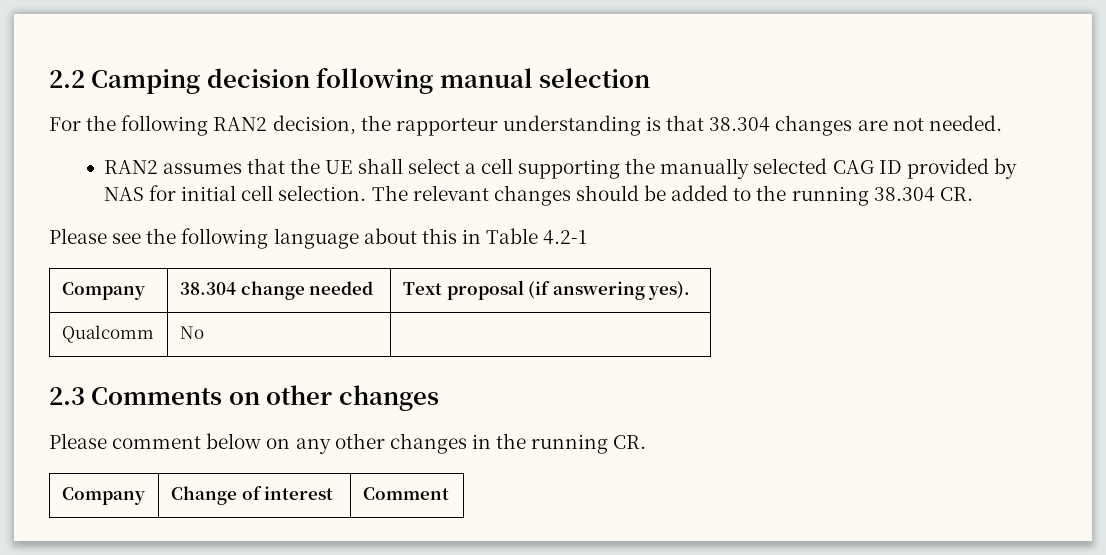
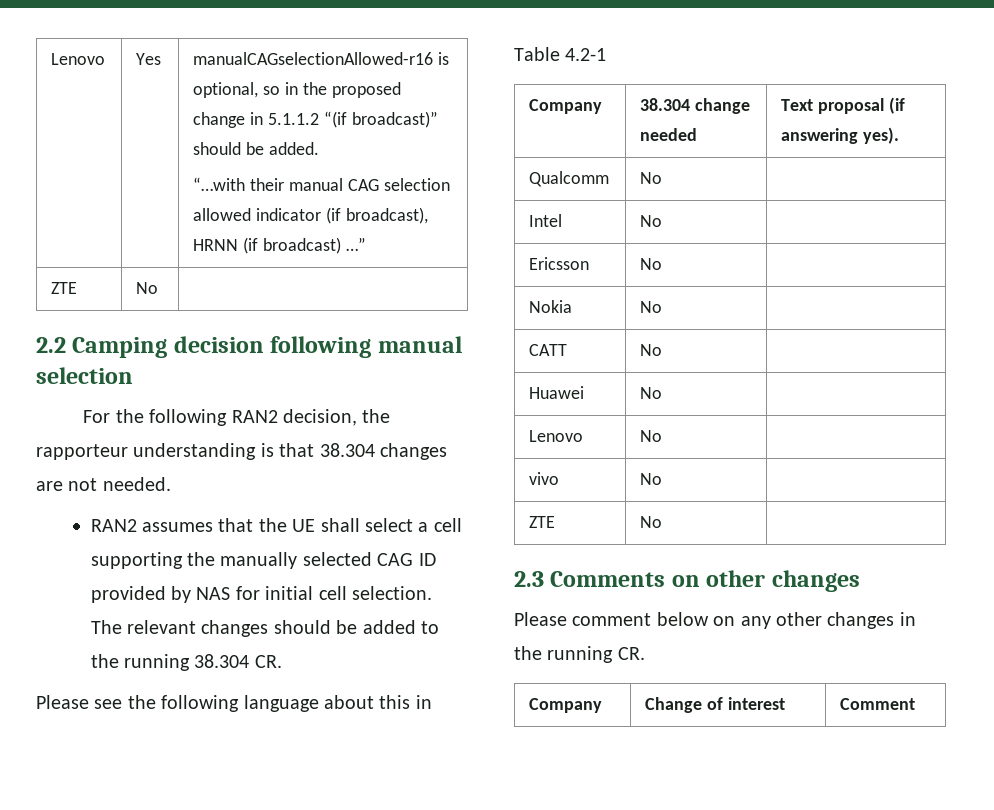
+ Lenovo | Yes | manualCAGselectionAllowed-r16 is optional, so in the proposed change in 5.1.1.2 “(if broadcast)” should be added.
+ “…with their manual CAG selection allowed indicator (if broadcast), HRNN (if broadcast) …”
+ ZTE | No |
+ Intel | No |
+ Ericsson | No |
+ Nokia | No |
+ CATT | No |
+ Huawei | No |
+ Lenovo | No |
+ vivo | No |
+ ZTE | No |

